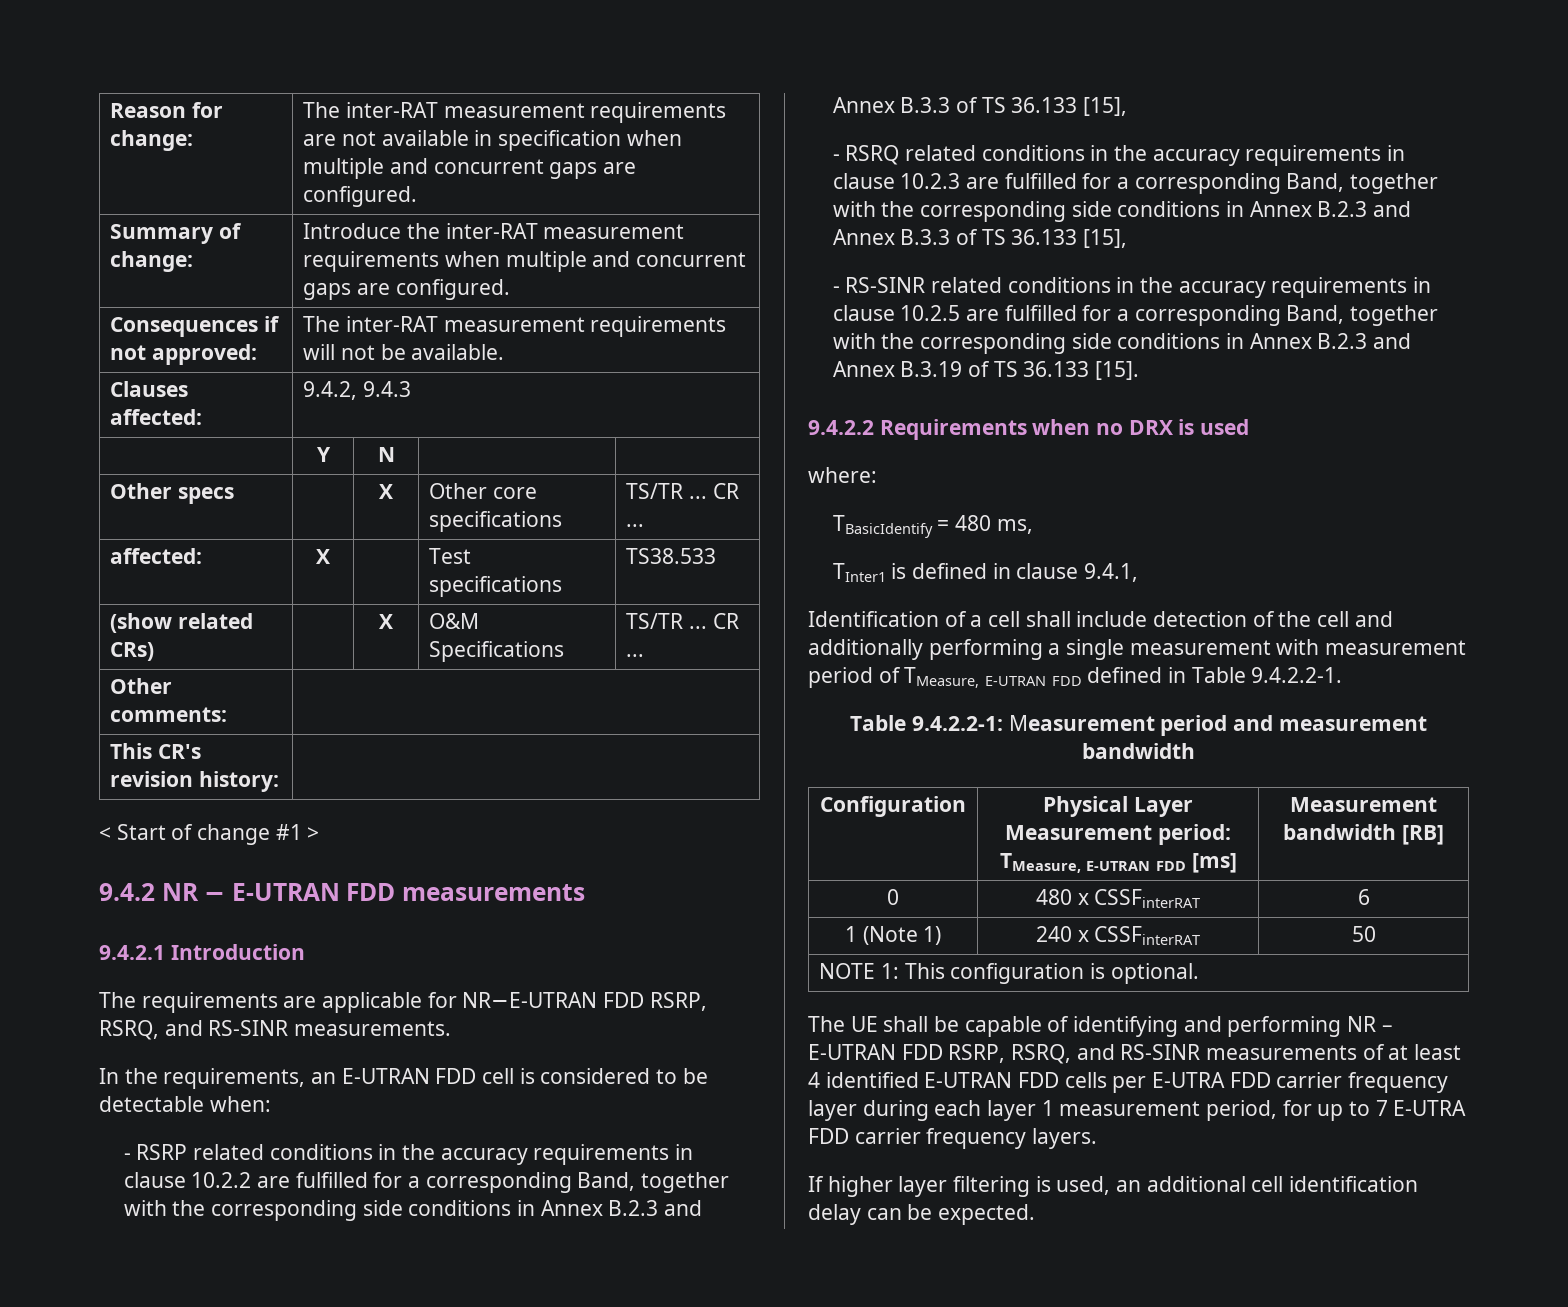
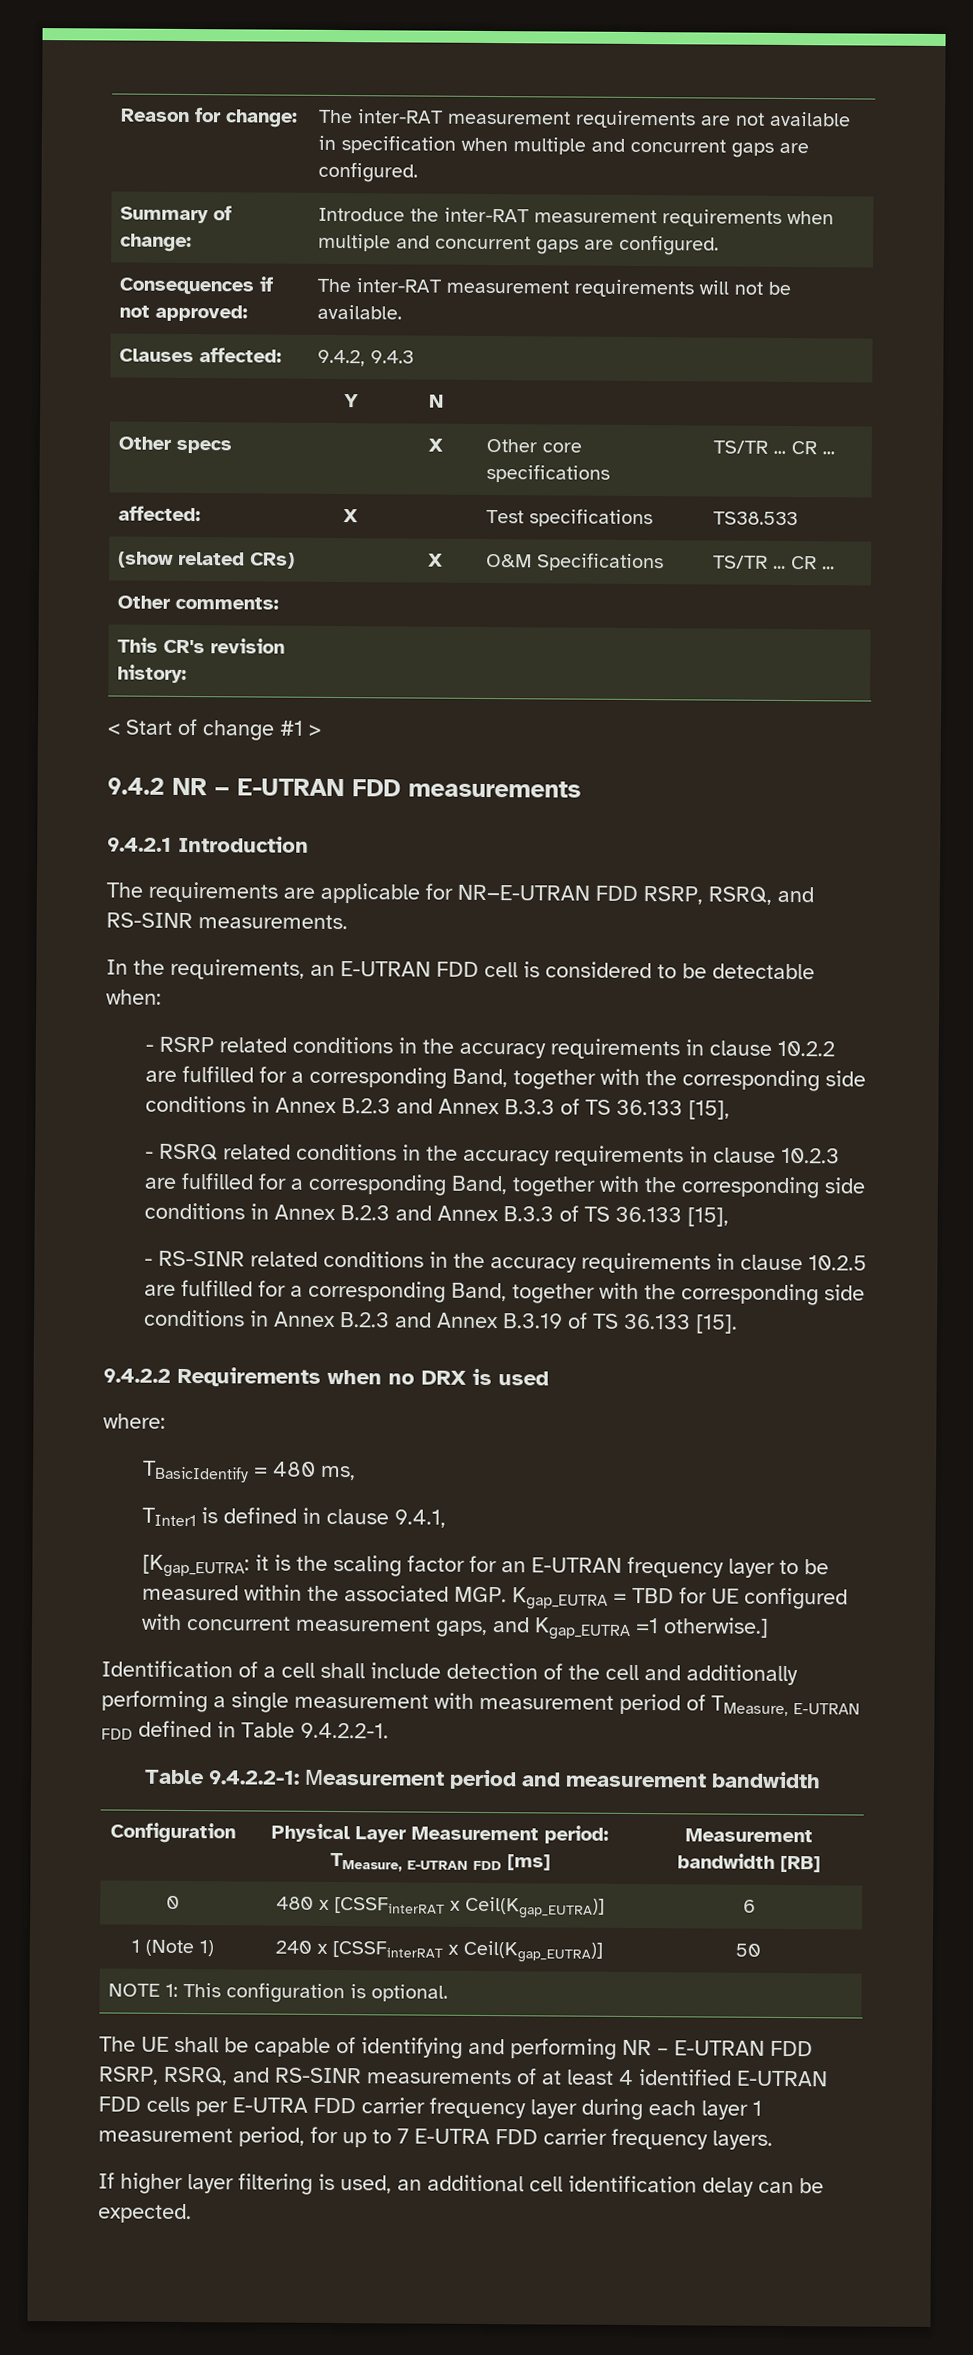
+ [Kgap_EUTRA: it is the scaling factor for an E-UTRAN frequency layer to be measured within the associated MGP. Kgap_EUTRA = TBD for UE configured with concurrent measurement gaps, and Kgap_EUTRA =1 otherwise.]
- 0 | 480 x CSSFinterRAT | 6
+ 0 | 480 x [CSSFinterRAT x Ceil(Kgap_EUTRA)] | 6
- 1 (Note 1) | 240 x CSSFinterRAT | 50
+ 1 (Note 1) | 240 x [CSSFinterRAT x Ceil(Kgap_EUTRA)] | 50

